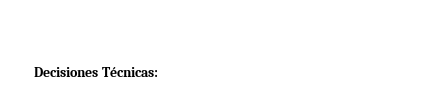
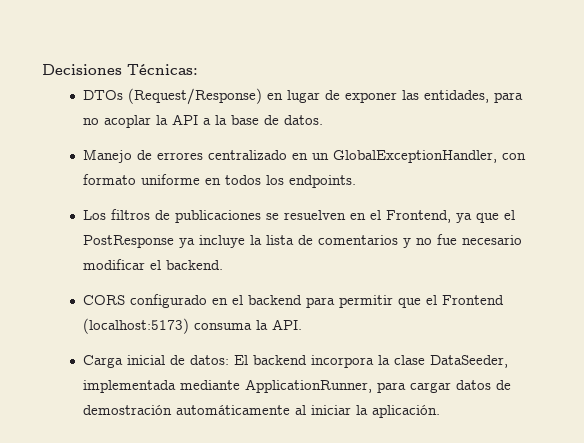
+ DTOs (Request/Response) en lugar de exponer las entidades, para no acoplar la API a la base de datos.
+ Manejo de errores centralizado en un GlobalExceptionHandler, con formato uniforme en todos los endpoints.
+ Los filtros de publicaciones se resuelven en el Frontend, ya que el PostResponse ya incluye la lista de comentarios y no fue necesario modificar el backend.
+ CORS configurado en el backend para permitir que el Frontend (localhost:5173) consuma la API.
+ Carga inicial de datos: El backend incorpora la clase DataSeeder, implementada mediante ApplicationRunner, para cargar datos de demostración automáticamente al iniciar la aplicación.

